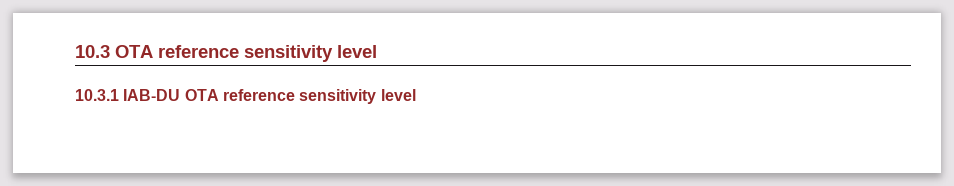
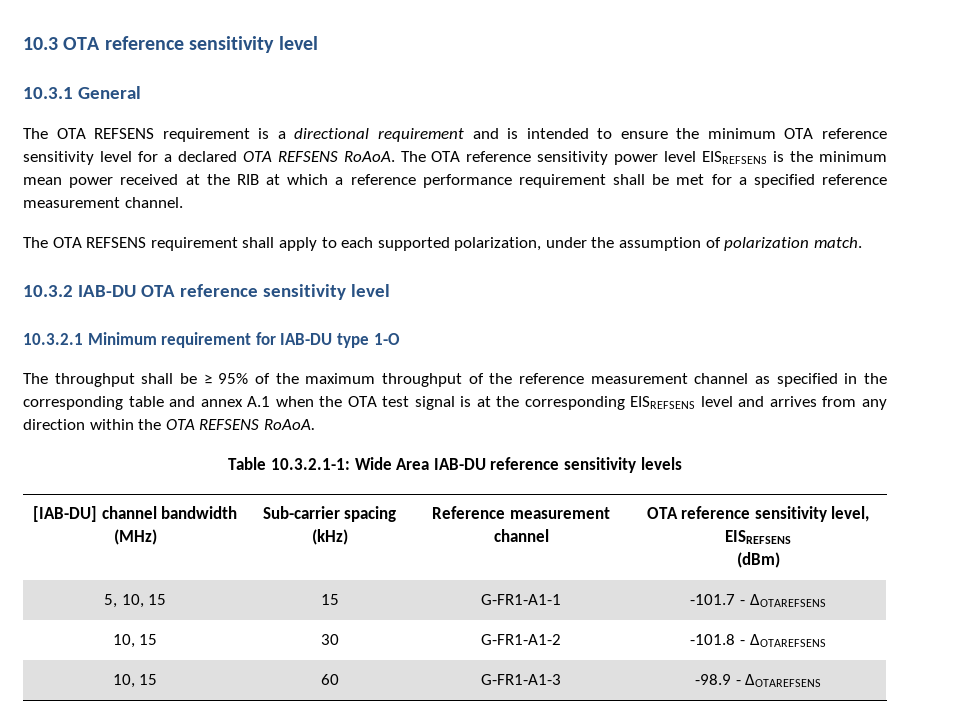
- 10.3.1 IAB-DU OTA reference sensitivity level
+ 10.3.1 General
+ The OTA REFSENS requirement is a directional requirement and is intended to ensure the minimum OTA reference sensitivity level for a declared OTA REFSENS RoAoA. The OTA reference sensitivity power level EISREFSENS is the minimum mean power received at the RIB at which a reference performance requirement shall be met for a specified reference measurement channel.
+ The OTA REFSENS requirement shall apply to each supported polarization, under the assumption of polarization match.
+ 10.3.2 IAB-DU OTA reference sensitivity level
+ 10.3.2.1 Minimum requirement for IAB-DU type 1-O
+ The throughput shall be ≥ 95% of the maximum throughput of the reference measurement channel as specified in the corresponding table and annex A.1 when the OTA test signal is at the corresponding EISREFSENS level and arrives from any direction within the OTA REFSENS RoAoA.
+ Table 10.3.2.1-1: Wide Area IAB-DU reference sensitivity levels
+ [IAB-DU] channel bandwidth (MHz) | Sub-carrier spacing (kHz) | Reference measurement channel | OTA reference sensitivity level, EISREFSENS
+ (dBm)
+ 5, 10, 15 | 15 | G-FR1-A1-1 | -101.7 - ΔOTAREFSENS
+ 10, 15 | 30 | G-FR1-A1-2 | -101.8 - ΔOTAREFSENS
+ 10, 15 | 60 | G-FR1-A1-3 | -98.9 - ΔOTAREFSENS

